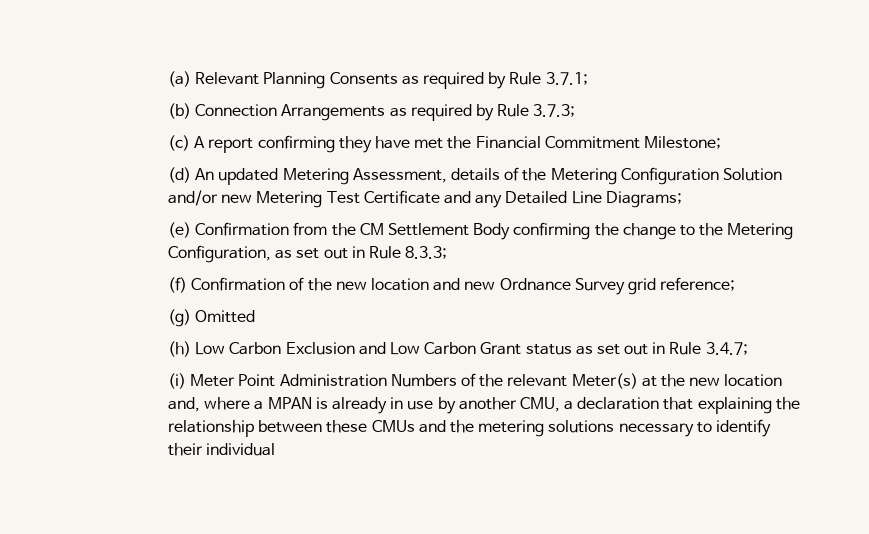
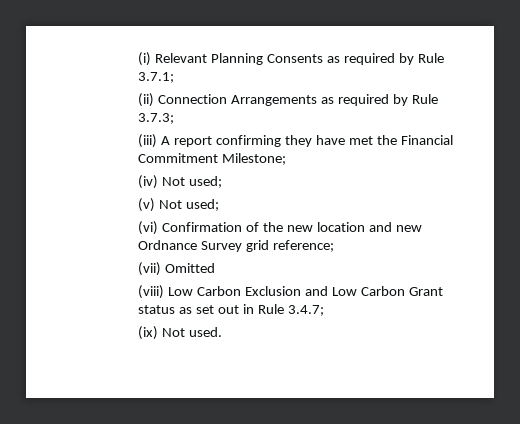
- (a) Relevant Planning Consents as required by Rule 3.7.1;
+ (i) Relevant Planning Consents as required by Rule 3.7.1;
- (b) Connection Arrangements as required by Rule 3.7.3;
+ (ii) Connection Arrangements as required by Rule 3.7.3;
- (c) A report confirming they have met the Financial Commitment Milestone;
+ (iii) A report confirming they have met the Financial Commitment Milestone;
- (d) An updated Metering Assessment, details of the Metering Configuration Solution and/or new Metering Test Certificate and any Detailed Line Diagrams;
- (e) Confirmation from the CM Settlement Body confirming the change to the Metering Configuration, as set out in Rule 8.3.3;
- (f) Confirmation of the new location and new Ordnance Survey grid reference;
+ (iv) Not used;
+ (v) Not used;
+ (vi) Confirmation of the new location and new Ordnance Survey grid reference;
- (g) Omitted
+ (vii) Omitted
- (h) Low Carbon Exclusion and Low Carbon Grant status as set out in Rule 3.4.7;
+ (viii) Low Carbon Exclusion and Low Carbon Grant status as set out in Rule 3.4.7;
- (i) Meter Point Administration Numbers of the relevant Meter(s) at the new location and, where a MPAN is already in use by another CMU, a declaration that explaining the relationship between these CMUs and the metering solutions necessary to identify their individual
+ (ix) Not used.

